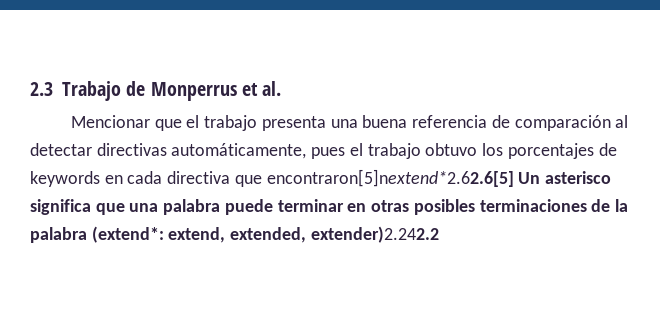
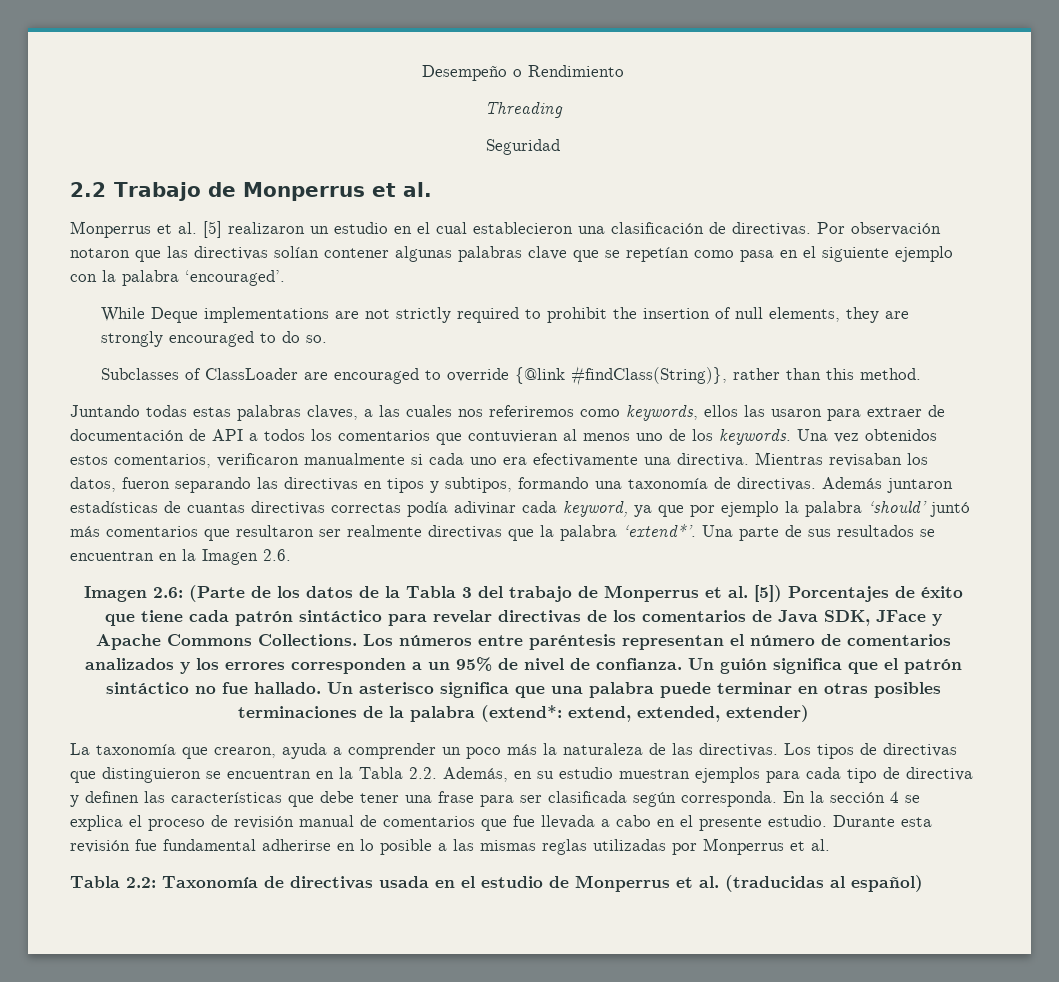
- 2.3 Trabajo de Monperrus et al.
+ Desempeño o Rendimiento
+ Threading
+ Seguridad
+ 2.2 Trabajo de Monperrus et al.
- Mencionar que el trabajo presenta una buena referencia de comparación al detectar directivas automáticamente, pues el trabajo obtuvo los porcentajes de keywords en cada directiva que encontraron[5]nextend*2.62.6[5] Un asterisco significa que una palabra puede terminar en otras posibles terminaciones de la palabra (extend*: extend, extended, extender)2.242.2
+ Monperrus et al. [5] realizaron un estudio en el cual establecieron una clasificación de directivas. Por observación notaron que las directivas solían contener algunas palabras clave que se repetían como pasa en el siguiente ejemplo con la palabra ‘encouraged’.
+ While Deque implementations are not strictly required to prohibit the insertion of null elements, they are strongly encouraged to do so.
+ Subclasses of ClassLoader are encouraged to override {@link #findClass(String)}, rather than this method.
+ Juntando todas estas palabras claves, a las cuales nos referiremos como keywords, ellos las usaron para extraer de documentación de API a todos los comentarios que contuvieran al menos uno de los keywords. Una vez obtenidos estos comentarios, verificaron manualmente si cada uno era efectivamente una directiva. Mientras revisaban los datos, fueron separando las directivas en tipos y subtipos, formando una taxonomía de directivas. Además juntaron estadísticas de cuantas directivas correctas podía adivinar cada keyword, ya que por ejemplo la palabra ‘should’ juntó más comentarios que resultaron ser realmente directivas que la palabra ‘extend*’. Una parte de sus resultados se encuentran en la Imagen 2.6.
+ Imagen 2.6: (Parte de los datos de la Tabla 3 del trabajo de Monperrus et al. [5]) Porcentajes de éxito que tiene cada patrón sintáctico para revelar directivas de los comentarios de Java SDK, JFace y Apache Commons Collections. Los números entre paréntesis representan el número de comentarios analizados y los errores corresponden a un 95% de nivel de confianza. Un guión significa que el patrón sintáctico no fue hallado. Un asterisco significa que una palabra puede terminar en otras posibles terminaciones de la palabra (extend*: extend, extended, extender)
+ La taxonomía que crearon, ayuda a comprender un poco más la naturaleza de las directivas. Los tipos de directivas que distinguieron se encuentran en la Tabla 2.2. Además, en su estudio muestran ejemplos para cada tipo de directiva y definen las características que debe tener una frase para ser clasificada según corresponda. En la sección 4 se explica el proceso de revisión manual de comentarios que fue llevada a cabo en el presente estudio. Durante esta revisión fue fundamental adherirse en lo posible a las mismas reglas utilizadas por Monperrus et al.
+ Tabla 2.2: Taxonomía de directivas usada en el estudio de Monperrus et al. (traducidas al español)

